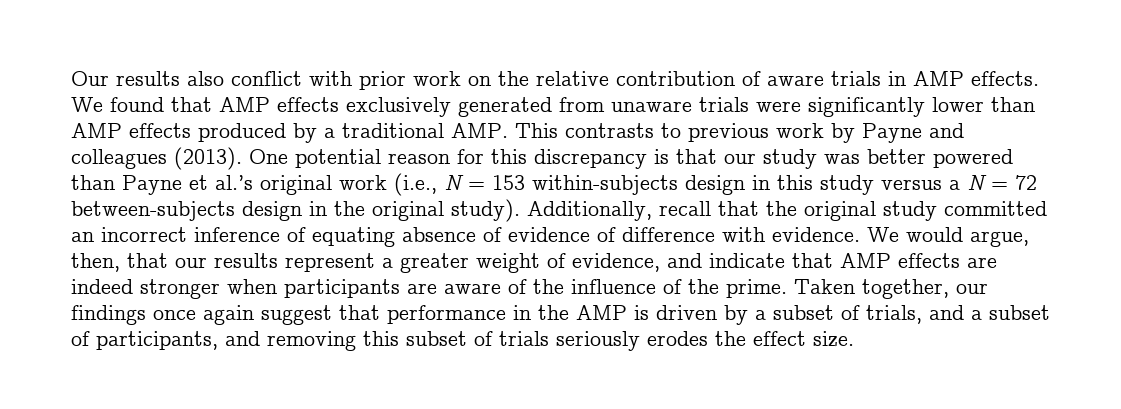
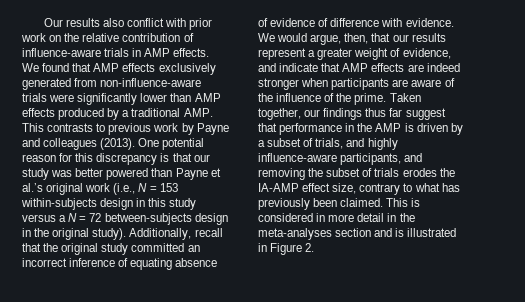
- Our results also conflict with prior work on the relative contribution of aware trials in AMP effects.
+ Our results also conflict with prior work on the relative contribution of influence-aware trials in AMP effects.
- We found that AMP effects exclusively generated from unaware trials were significantly lower than AMP effects produced by a traditional AMP. This contrasts to previous work by Payne and colleagues (2013).
+ We found that AMP effects exclusively generated from non-influence-aware trials were significantly lower than AMP effects produced by a traditional AMP. This contrasts to previous work by Payne and colleagues (2013).
- Taken together, our findings once again suggest that performance in the AMP is driven by a subset of trials, and a subset of participants, and removing this subset of trials seriously erodes the effect size.
+ Taken together, our findings thus far suggest that performance in the AMP is driven by a subset of trials, and highly influence-aware participants, and removing the subset of trials erodes the IA-AMP effect size, contrary to what has previously been claimed. This is considered in more detail in the meta-analyses section and is illustrated in Figure 2.

